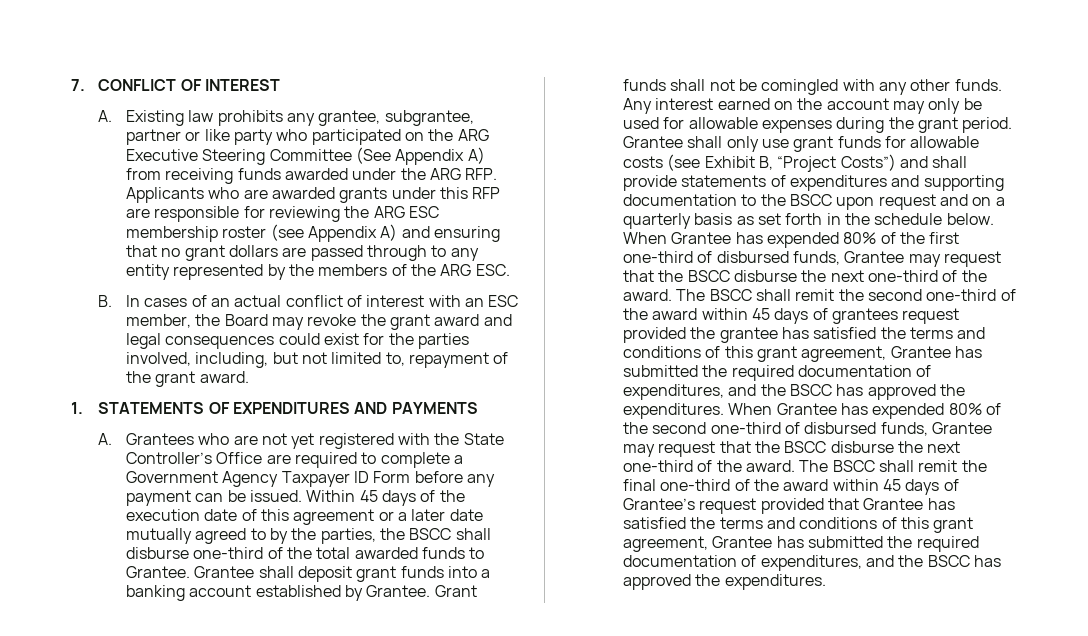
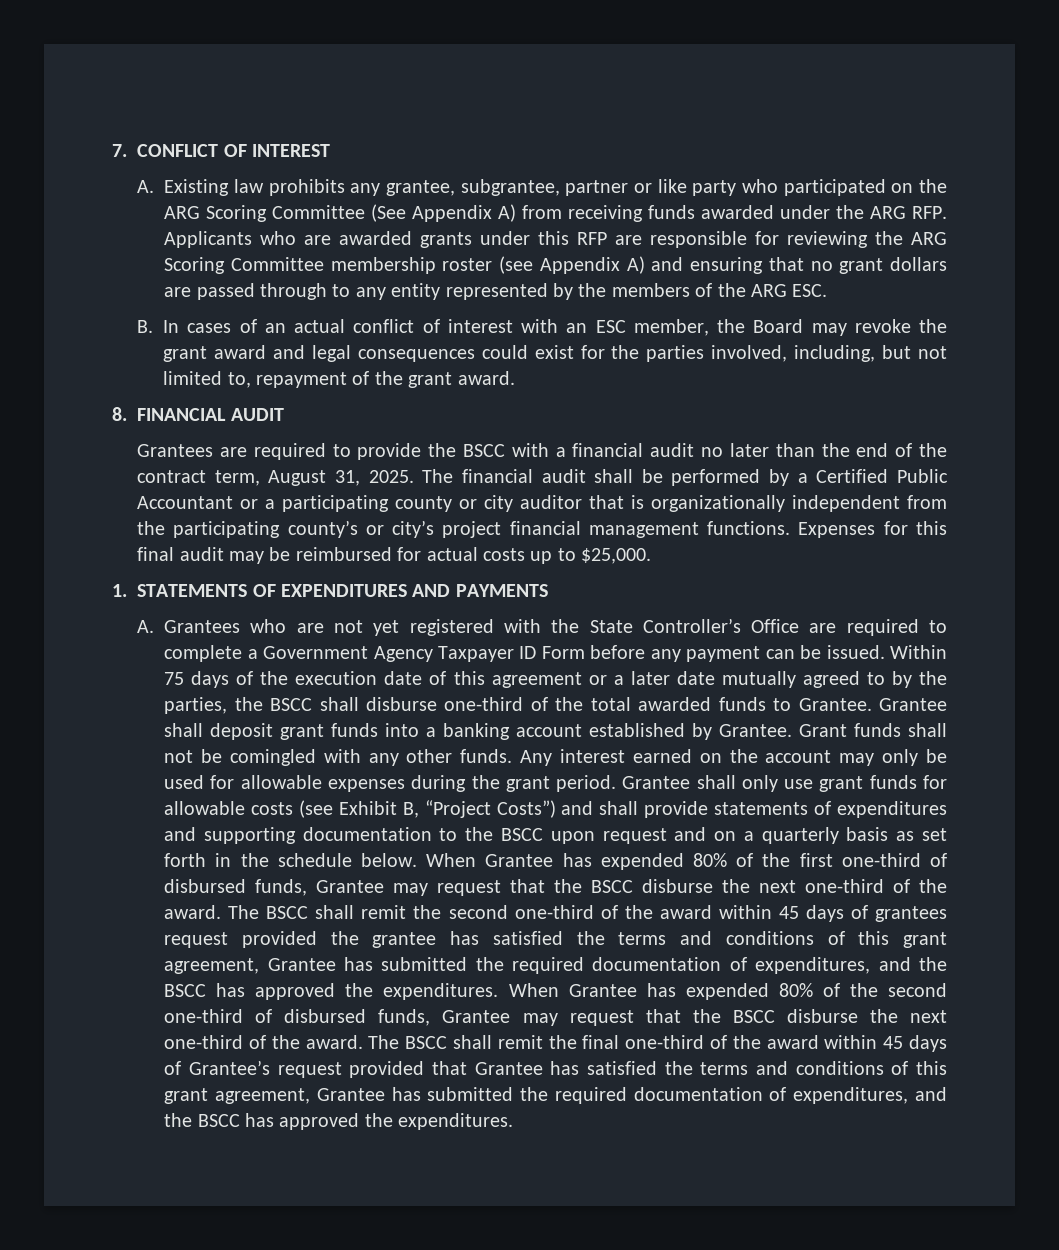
- A. Existing law prohibits any grantee, subgrantee, partner or like party who participated on the ARG Executive Steering Committee (See Appendix A) from receiving funds awarded under the ARG RFP. Applicants who are awarded grants under this RFP are responsible for reviewing the ARG ESC membership roster (see Appendix A) and ensuring that no grant dollars are passed through to any entity represented by the members of the ARG ESC.
+ A. Existing law prohibits any grantee, subgrantee, partner or like party who participated on the ARG Scoring Committee (See Appendix A) from receiving funds awarded under the ARG RFP. Applicants who are awarded grants under this RFP are responsible for reviewing the ARG Scoring Committee membership roster (see Appendix A) and ensuring that no grant dollars are passed through to any entity represented by the members of the ARG ESC.
+ 8. FINANCIAL AUDIT
+ Grantees are required to provide the BSCC with a financial audit no later than the end of the contract term, August 31, 2025. The financial audit shall be performed by a Certified Public Accountant or a participating county or city auditor that is organizationally independent from the participating county’s or city’s project financial management functions. Expenses for this final audit may be reimbursed for actual costs up to $25,000.
- Within 45 days of the execution date of this agreement or a later date mutually agreed to by the parties, the BSCC shall disburse one-third of the total awarded funds to Grantee.
+ Within 75 days of the execution date of this agreement or a later date mutually agreed to by the parties, the BSCC shall disburse one-third of the total awarded funds to Grantee.

